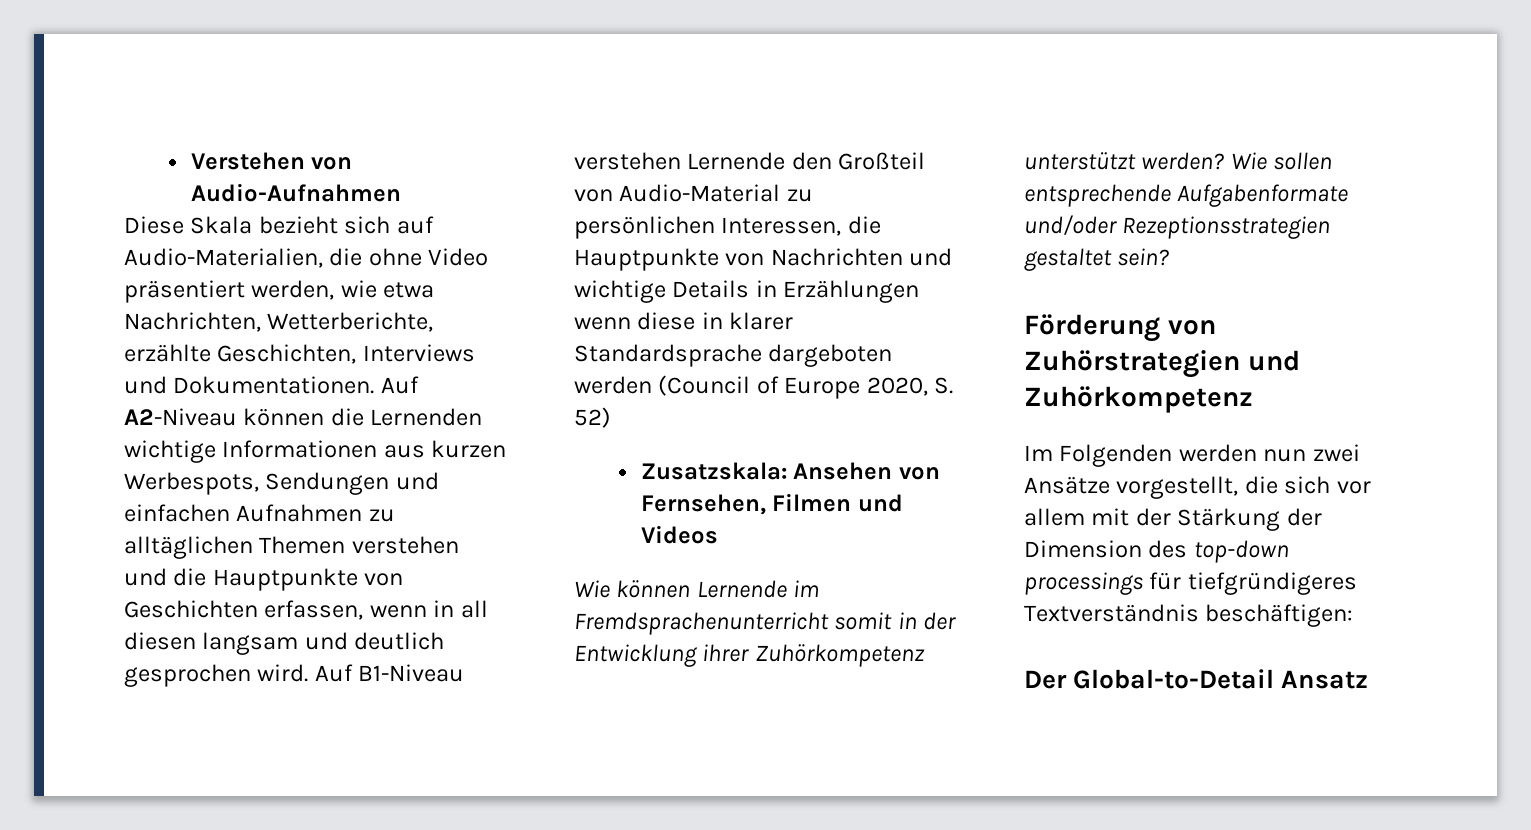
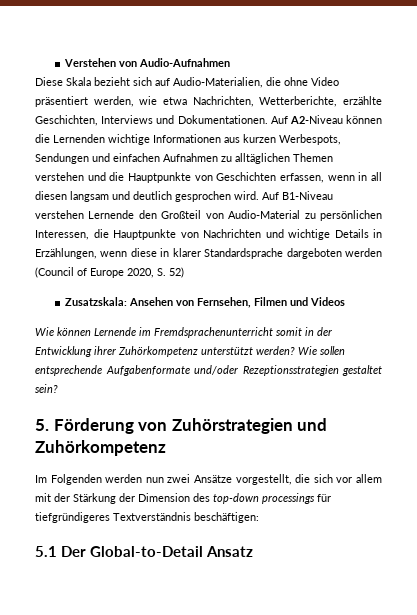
- Auf B1-Niveau verstehen Lernende den Großteil von Audio-Material zu persönlichen Interessen, die Hauptpunkte von Nachrichten und wichtige Details in Erzählungen wenn diese in klarer Standardsprache dargeboten werden (Council of Europe 2020, S. 52)
+ Auf B1-Niveau verstehen Lernende den Großteil von Audio-Material zu persönlichen Interessen, die Hauptpunkte von Nachrichten und wichtige Details in Erzählungen, wenn diese in klarer Standardsprache dargeboten werden (Council of Europe 2020, S. 52)
- Förderung von Zuhörstrategien und Zuhörkompetenz
+ 5. Förderung von Zuhörstrategien und Zuhörkompetenz
- Der Global-to-Detail Ansatz
+ 5.1 Der Global-to-Detail Ansatz

